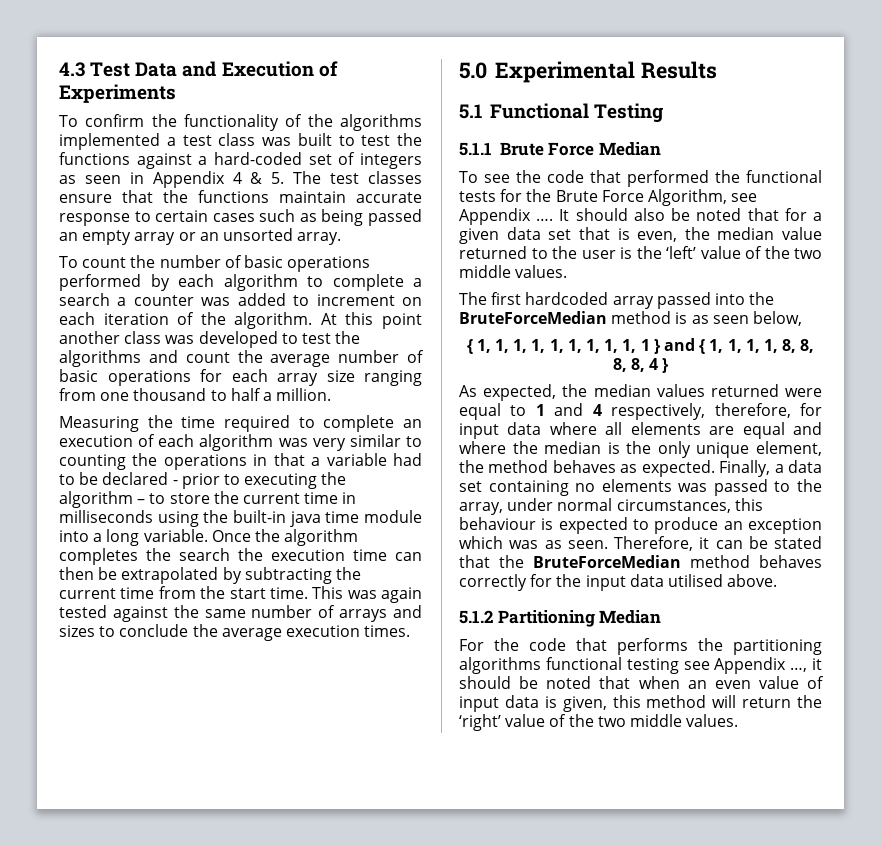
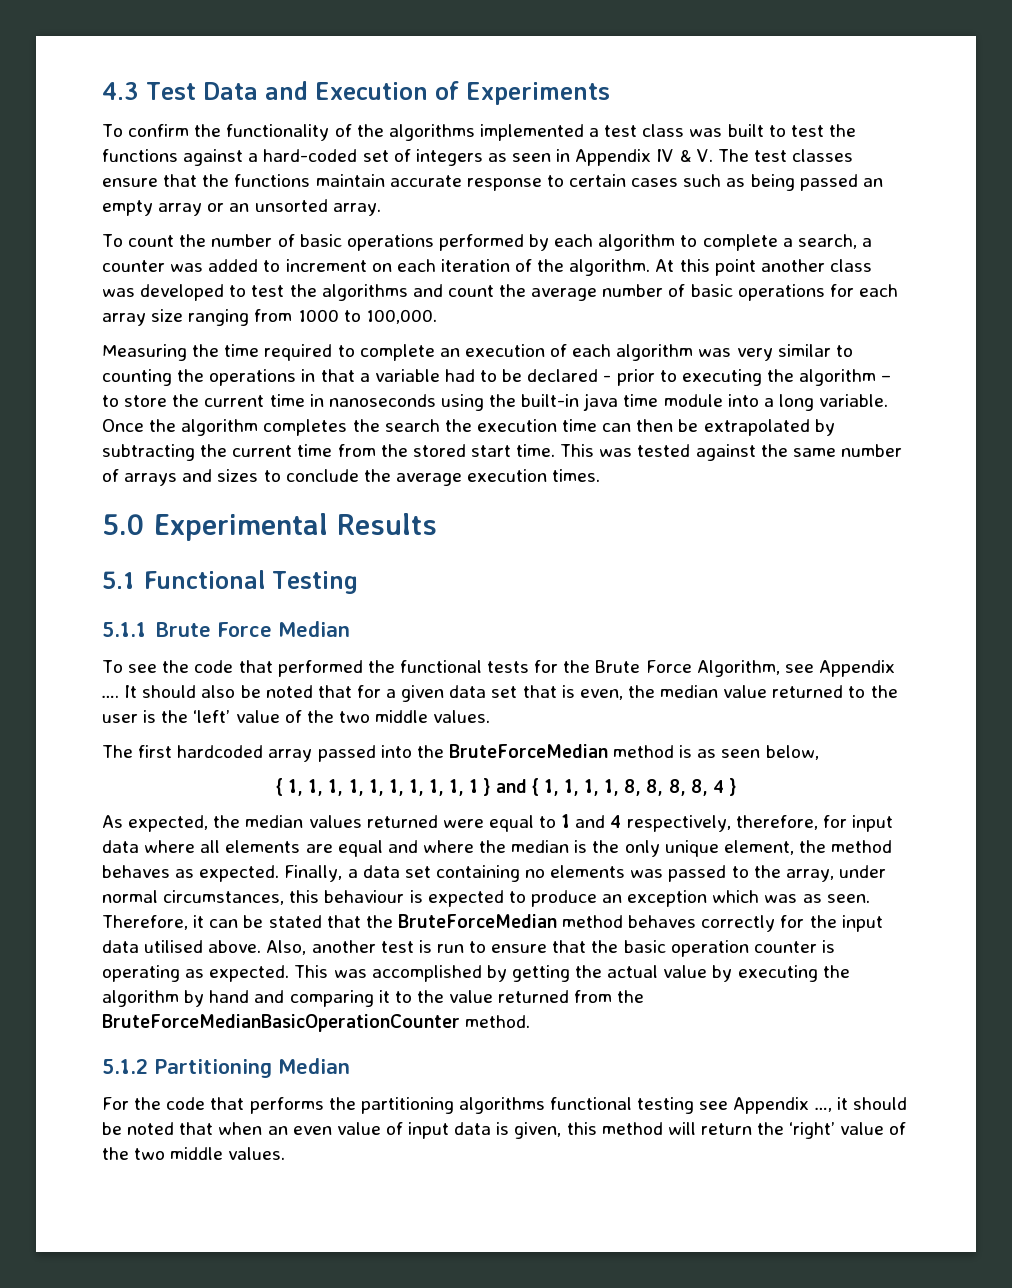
- To confirm the functionality of the algorithms implemented a test class was built to test the functions against a hard-coded set of integers as seen in Appendix 4 & 5. The test classes ensure that the functions maintain accurate response to certain cases such as being passed an empty array or an unsorted array.
+ To confirm the functionality of the algorithms implemented a test class was built to test the functions against a hard-coded set of integers as seen in Appendix IV & V. The test classes ensure that the functions maintain accurate response to certain cases such as being passed an empty array or an unsorted array.
- To count the number of basic operations performed by each algorithm to complete a search a counter was added to increment on each iteration of the algorithm.
+ To count the number of basic operations performed by each algorithm to complete a search, a counter was added to increment on each iteration of the algorithm.
- At this point another class was developed to test the algorithms and count the average number of basic operations for each array size ranging from one thousand to half a million.
+ At this point another class was developed to test the algorithms and count the average number of basic operations for each array size ranging from 1000 to 100,000.
- Measuring the time required to complete an execution of each algorithm was very similar to counting the operations in that a variable had to be declared - prior to executing the algorithm – to store the current time in milliseconds using the built-in java time module into a long variable.
+ Measuring the time required to complete an execution of each algorithm was very similar to counting the operations in that a variable had to be declared - prior to executing the algorithm – to store the current time in nanoseconds using the built-in java time module into a long variable.
- Once the algorithm completes the search the execution time can then be extrapolated by subtracting the current time from the start time.
+ Once the algorithm completes the search the execution time can then be extrapolated by subtracting the current time from the stored start time.
- This was again tested against the same number of arrays and sizes to conclude the average execution times.
+ This was tested against the same number of arrays and sizes to conclude the average execution times.
+ Also, another test is run to ensure that the basic operation counter is operating as expected. This was accomplished by getting the actual value by executing the algorithm by hand and comparing it to the value returned from the BruteForceMedianBasicOperationCounter method.

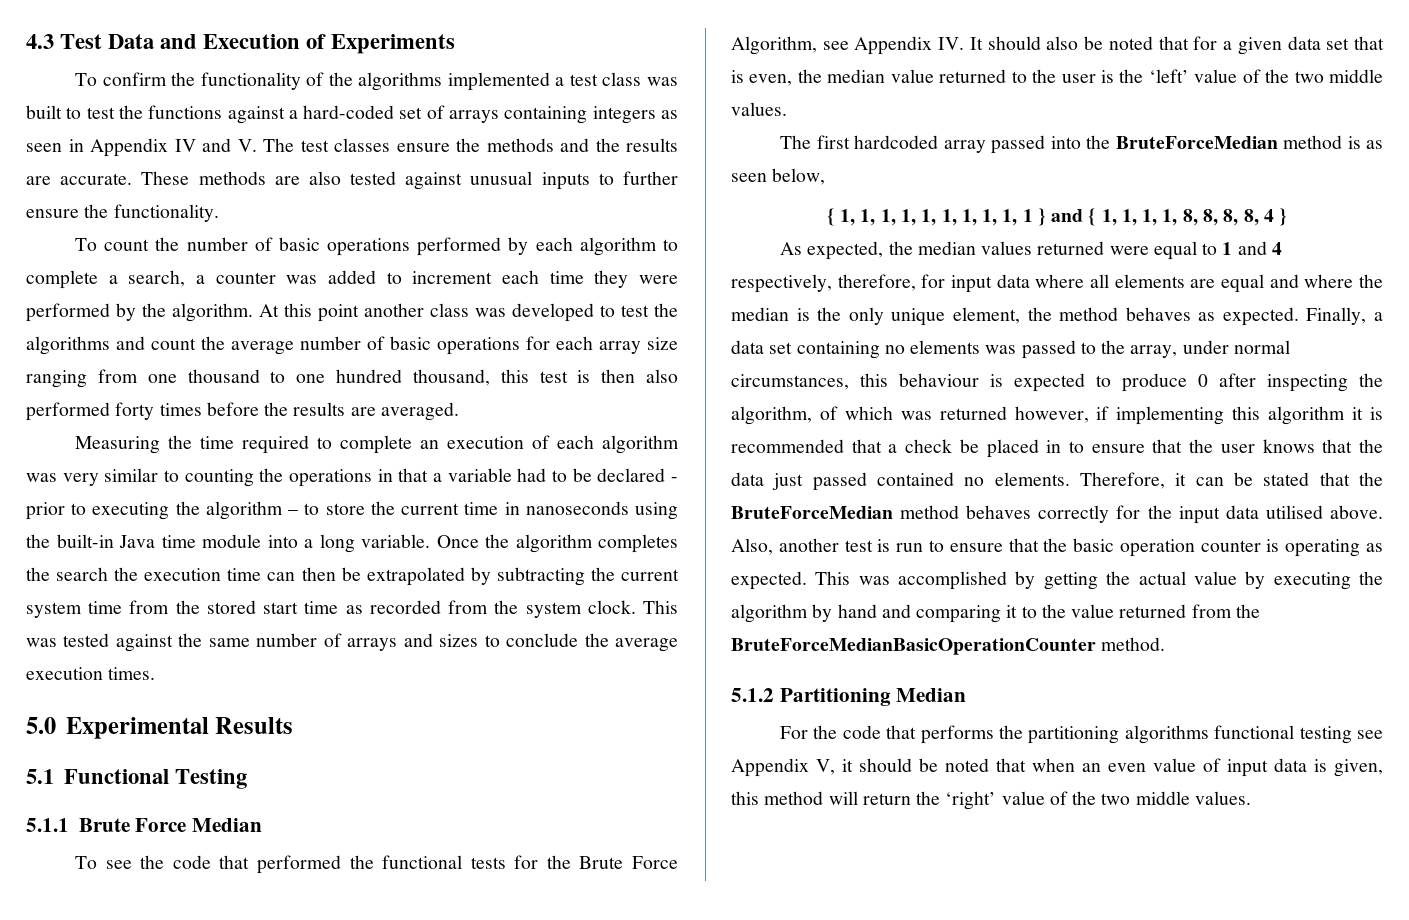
- To confirm the functionality of the algorithms implemented a test class was built to test the functions against a hard-coded set of integers as seen in Appendix IV & V. The test classes ensure that the functions maintain accurate response to certain cases such as being passed an empty array or an unsorted array.
+ To confirm the functionality of the algorithms implemented a test class was built to test the functions against a hard-coded set of arrays containing integers as seen in Appendix IV and V. The test classes ensure the methods and the results are accurate. These methods are also tested against unusual inputs to further ensure the functionality.
- To count the number of basic operations performed by each algorithm to complete a search, a counter was added to increment on each iteration of the algorithm.
+ To count the number of basic operations performed by each algorithm to complete a search, a counter was added to increment each time they were performed by the algorithm.
- At this point another class was developed to test the algorithms and count the average number of basic operations for each array size ranging from 1000 to 100,000.
+ At this point another class was developed to test the algorithms and count the average number of basic operations for each array size ranging from one thousand to one hundred thousand, this test is then also performed forty times before the results are averaged.
- Measuring the time required to complete an execution of each algorithm was very similar to counting the operations in that a variable had to be declared - prior to executing the algorithm – to store the current time in nanoseconds using the built-in java time module into a long variable.
+ Measuring the time required to complete an execution of each algorithm was very similar to counting the operations in that a variable had to be declared - prior to executing the algorithm – to store the current time in nanoseconds using the built-in Java time module into a long variable.
- Once the algorithm completes the search the execution time can then be extrapolated by subtracting the current time from the stored start time.
+ Once the algorithm completes the search the execution time can then be extrapolated by subtracting the current system time from the stored start time as recorded from the system clock.
- To see the code that performed the functional tests for the Brute Force Algorithm, see Appendix …. It should also be noted that for a given data set that is even, the median value returned to the user is the ‘left’ value of the two middle values.
+ To see the code that performed the functional tests for the Brute Force Algorithm, see Appendix IV. It should also be noted that for a given data set that is even, the median value returned to the user is the ‘left’ value of the two middle values.
- Finally, a data set containing no elements was passed to the array, under normal circumstances, this behaviour is expected to produce an exception which was as seen.
+ Finally, a data set containing no elements was passed to the array, under normal circumstances, this behaviour is expected to produce 0 after inspecting the algorithm, of which was returned however, if implementing this algorithm it is recommended that a check be placed in to ensure that the user knows that the data just passed contained no elements.
- For the code that performs the partitioning algorithms functional testing see Appendix …, it should be noted that when an even value of input data is given, this method will return the ‘right’ value of the two middle values.
+ For the code that performs the partitioning algorithms functional testing see Appendix V, it should be noted that when an even value of input data is given, this method will return the ‘right’ value of the two middle values.

